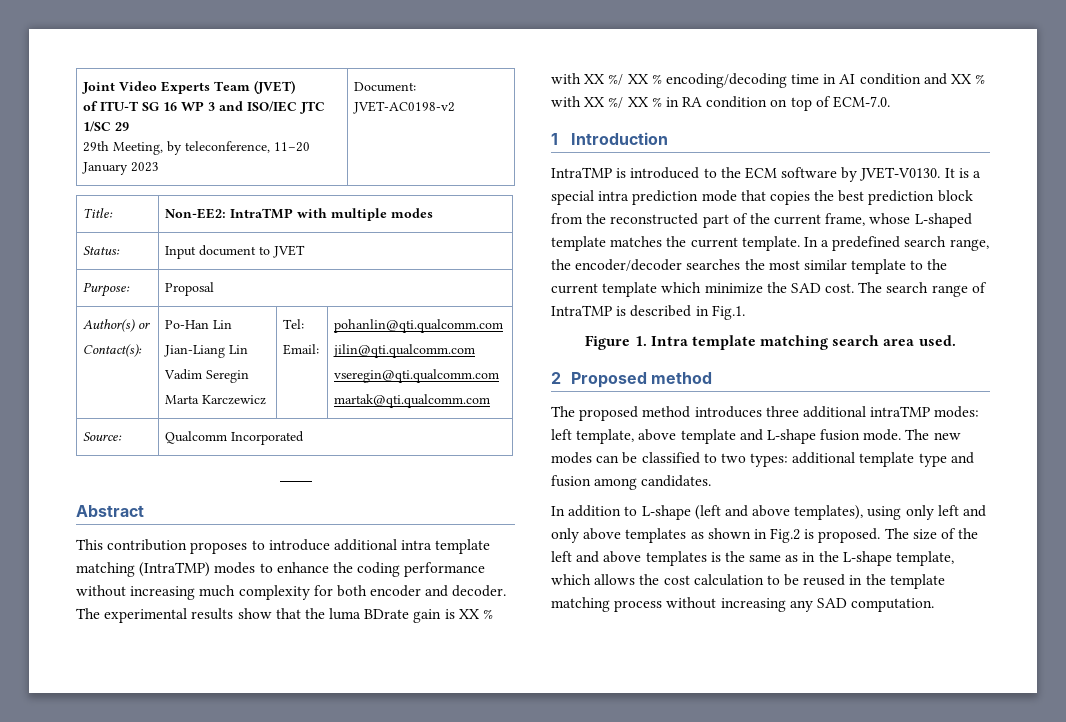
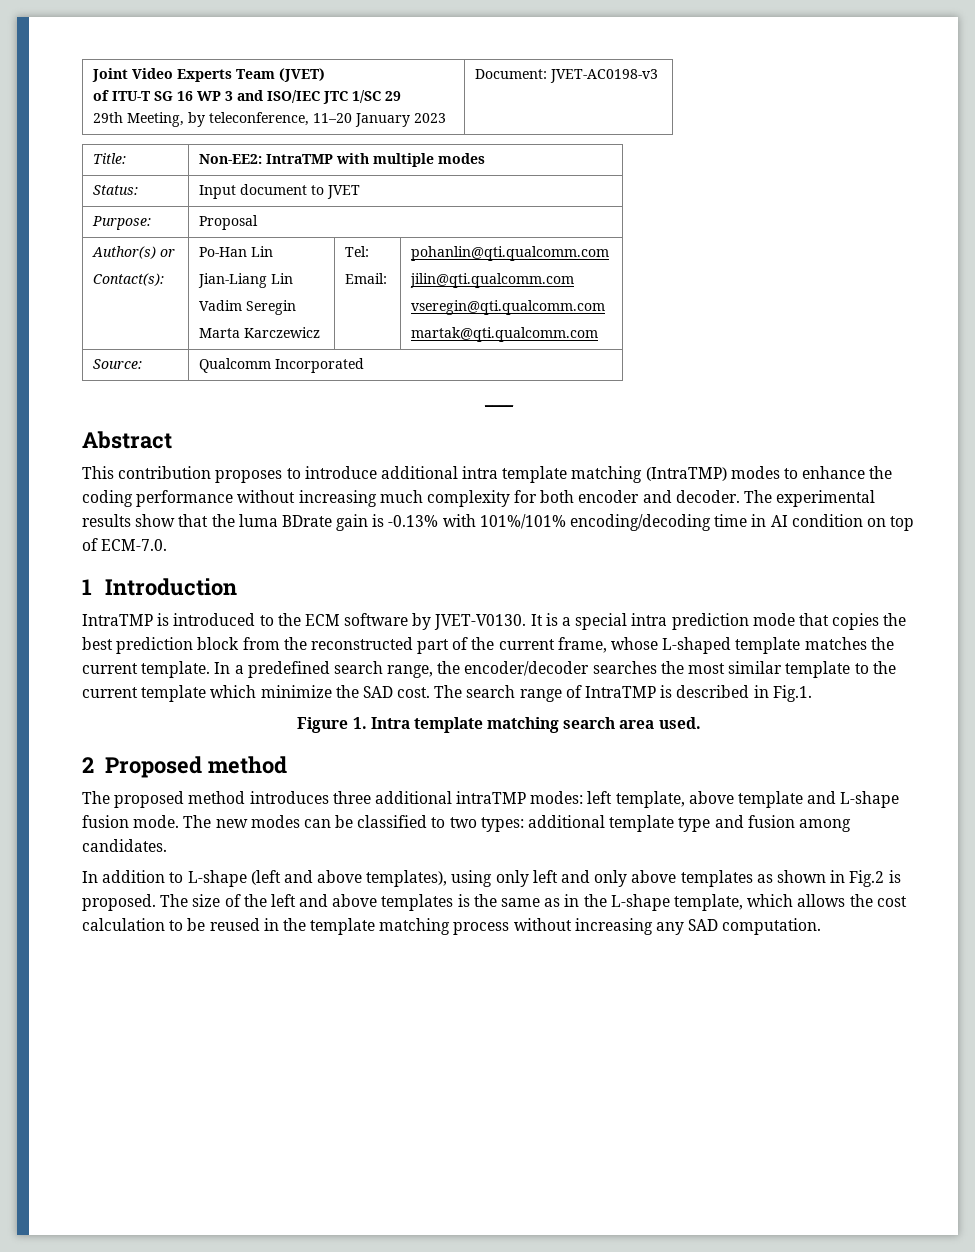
  Joint Video Experts Team (JVET)
  of ITU-T SG 16 WP 3 and ISO/IEC JTC 1/SC 29
- 29th Meeting, by teleconference, 11–20 January 2023 | Document: JVET-AC0198-v2
+ 29th Meeting, by teleconference, 11–20 January 2023 | Document: JVET-AC0198-v3
- The experimental results show that the luma BDrate gain is XX % with XX %/ XX % encoding/decoding time in AI condition and XX % with XX %/ XX % in RA condition on top of ECM-7.0.
+ The experimental results show that the luma BDrate gain is -0.13% with 101%/101% encoding/decoding time in AI condition on top of ECM-7.0.

